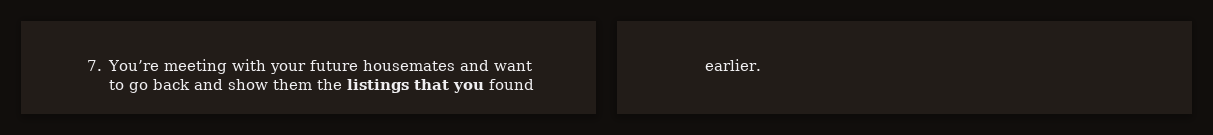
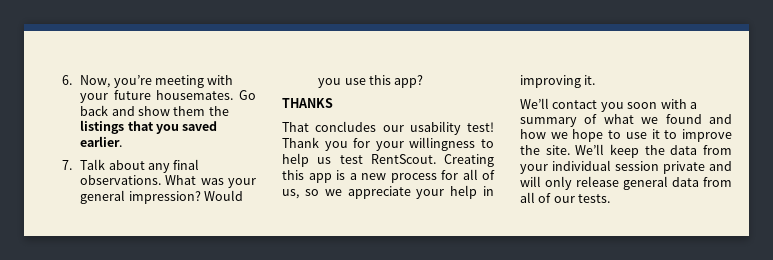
- 7. You’re meeting with your future housemates and want to go back and show them the listings that you found earlier.
+ 6. Now, you’re meeting with your future housemates. Go back and show them the listings that you saved earlier.
+ 7. Talk about any final observations. What was your general impression? Would you use this app?
+ THANKS
+ That concludes our usability test! Thank you for your willingness to help us test RentScout. Creating this app is a new process for all of us, so we appreciate your help in improving it.
+ We’ll contact you soon with a summary of what we found and how we hope to use it to improve the site. We’ll keep the data from your individual session private and will only release general data from all of our tests.

